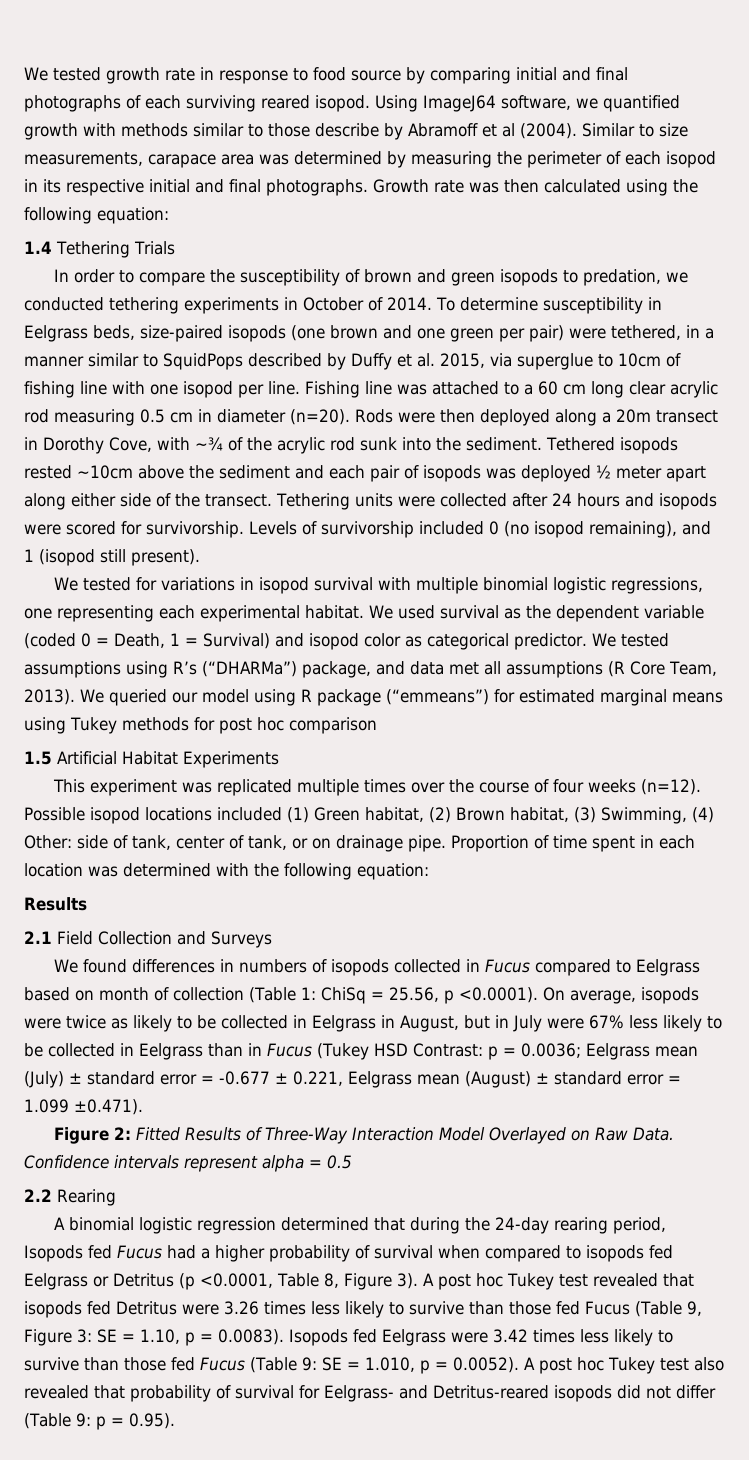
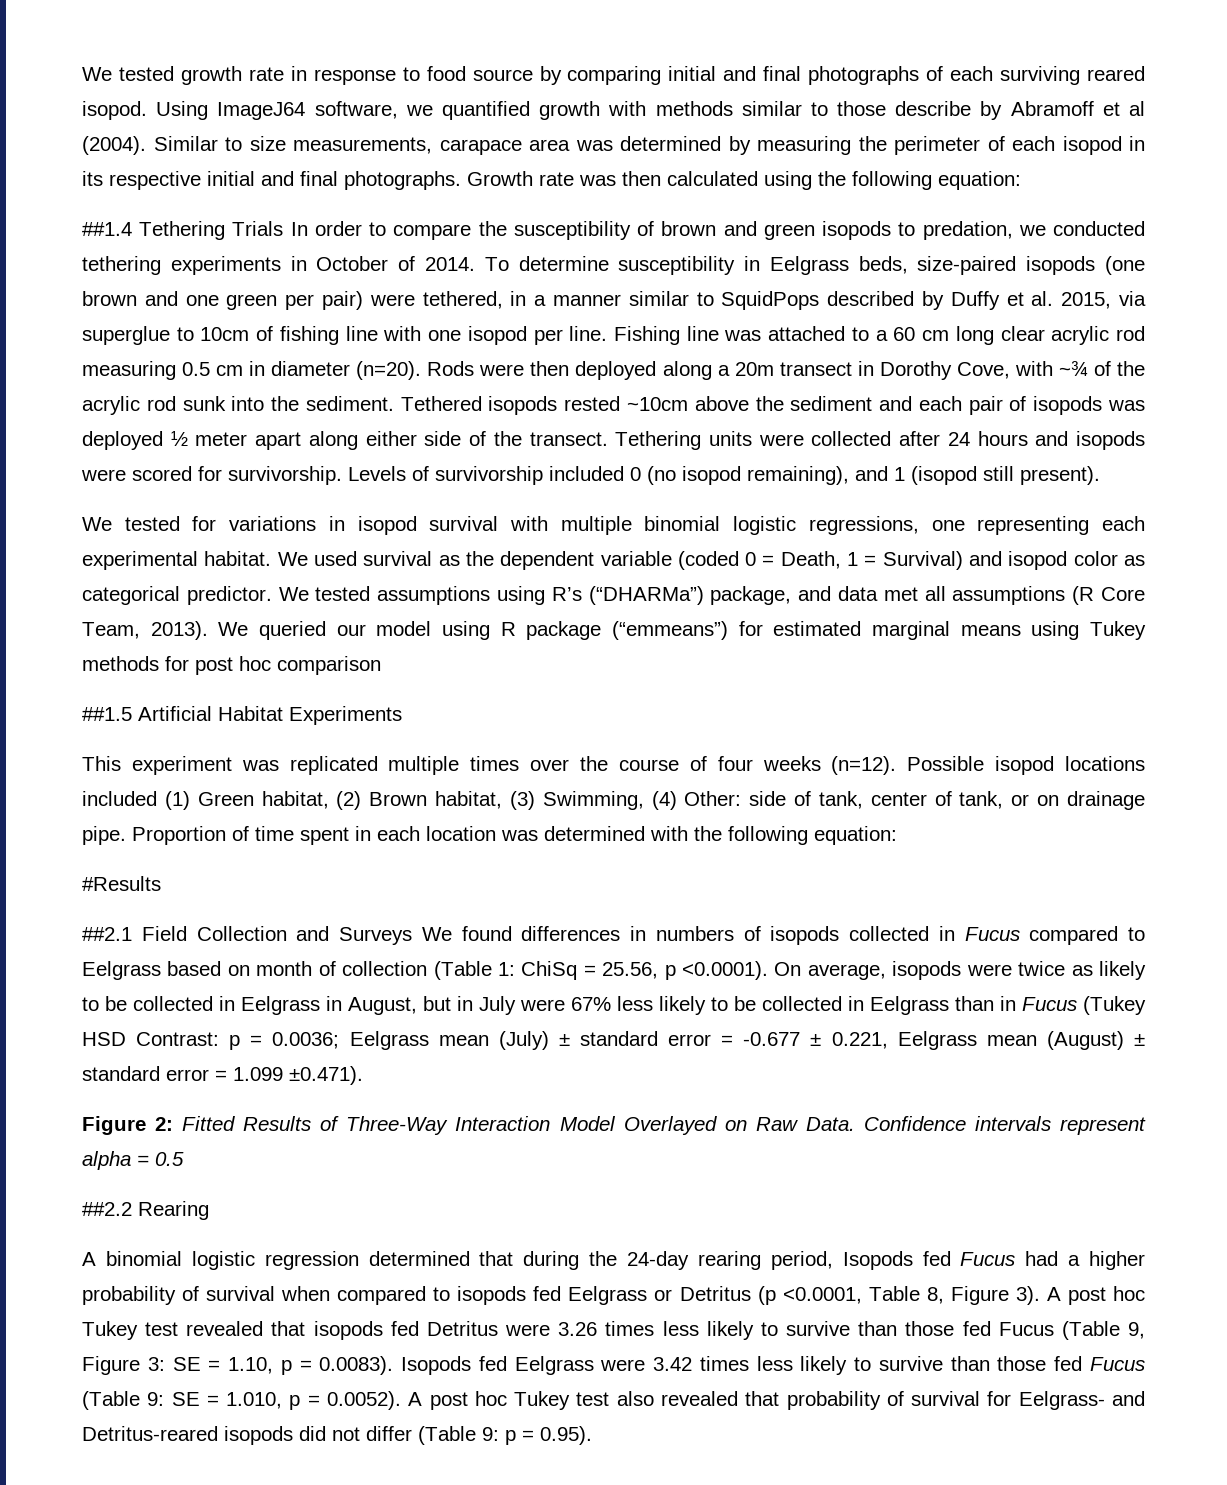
- 1.4 Tethering Trials
- In order to compare the susceptibility of brown and green isopods to predation, we conducted tethering experiments in October of 2014.
+ ##1.4 Tethering Trials In order to compare the susceptibility of brown and green isopods to predation, we conducted tethering experiments in October of 2014.
- 1.5 Artificial Habitat Experiments
+ ##1.5 Artificial Habitat Experiments
  Proportion of time spent in each location was determined with the following equation:
- Results
- 2.1 Field Collection and Surveys
- We found differences in numbers of isopods collected in Fucus compared to Eelgrass based on month of collection (Table 1:
+ #Results
+ ##2.1 Field Collection and Surveys We found differences in numbers of isopods collected in Fucus compared to Eelgrass based on month of collection (Table 1:
- 2.2 Rearing
+ ##2.2 Rearing

